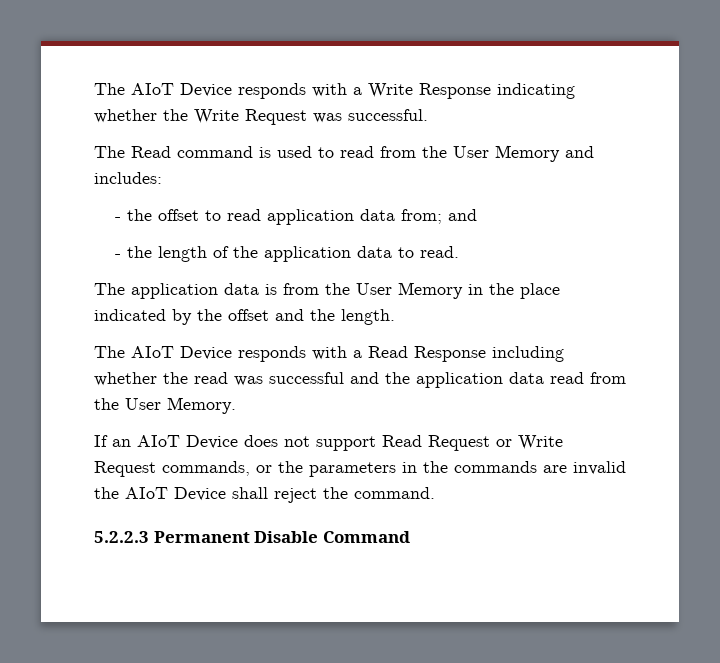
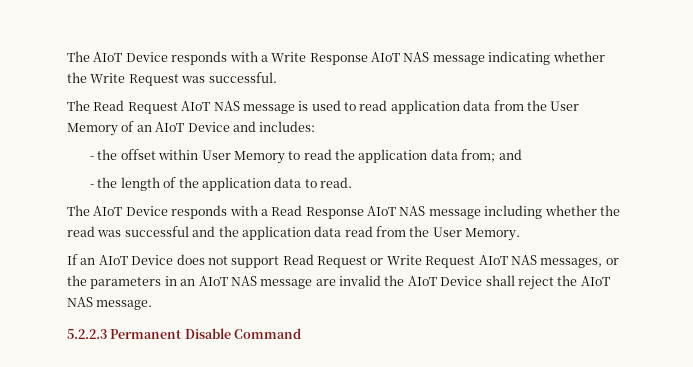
- The AIoT Device responds with a Write Response indicating whether the Write Request was successful.
+ The AIoT Device responds with a Write Response AIoT NAS message indicating whether the Write Request was successful.
- The Read command is used to read from the User Memory and includes:
+ The Read Request AIoT NAS message is used to read application data from the User Memory of an AIoT Device and includes:
- - the offset to read application data from; and
+ - the offset within User Memory to read the application data from; and
- The application data is from the User Memory in the place indicated by the offset and the length.
- The AIoT Device responds with a Read Response including whether the read was successful and the application data read from the User Memory.
+ The AIoT Device responds with a Read Response AIoT NAS message including whether the read was successful and the application data read from the User Memory.
- If an AIoT Device does not support Read Request or Write Request commands, or the parameters in the commands are invalid the AIoT Device shall reject the command.
+ If an AIoT Device does not support Read Request or Write Request AIoT NAS messages, or the parameters in an AIoT NAS message are invalid the AIoT Device shall reject the AIoT NAS message.

